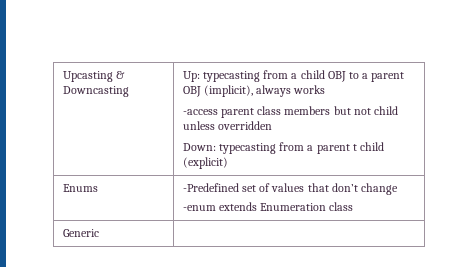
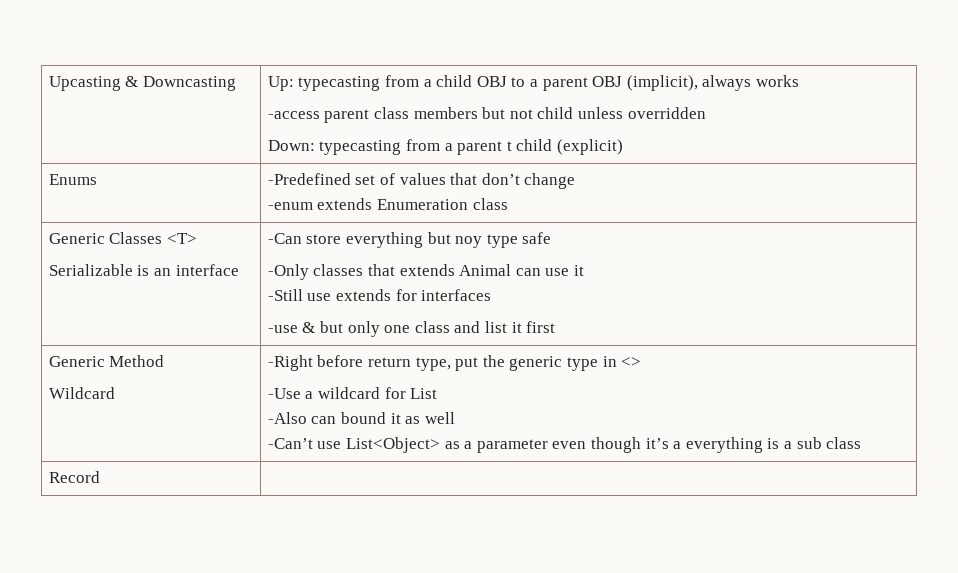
- Generic |
+ Generic Classes <T>
+ Serializable is an interface | -Can store everything but noy type safe
+ -Only classes that extends Animal can use it
+ -Still use extends for interfaces
+ -use & but only one class and list it first
+ Generic Method
+ Wildcard | -Right before return type, put the generic type in <>
+ -Use a wildcard for List
+ -Also can bound it as well
+ -Can’t use List<Object> as a parameter even though it’s a everything is a sub class
+ Record |

